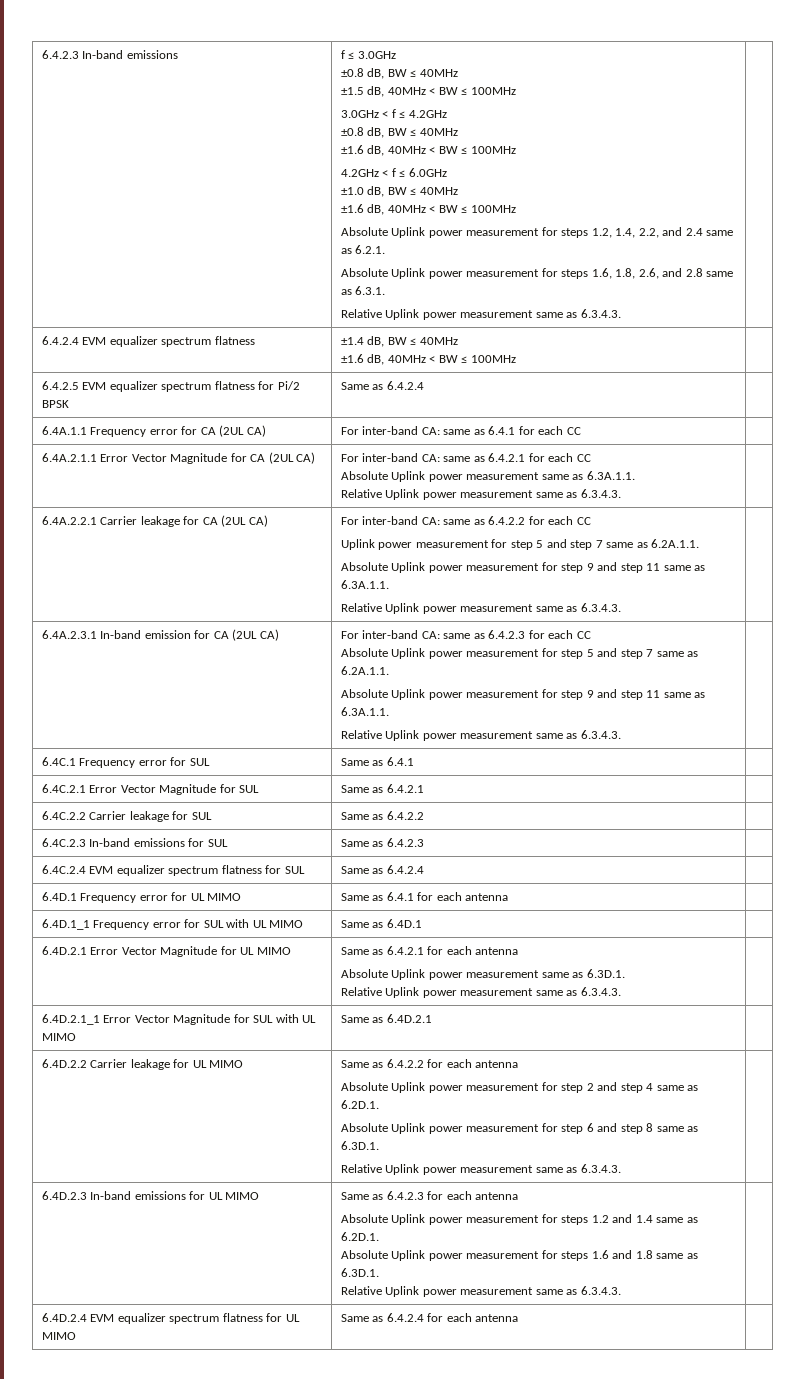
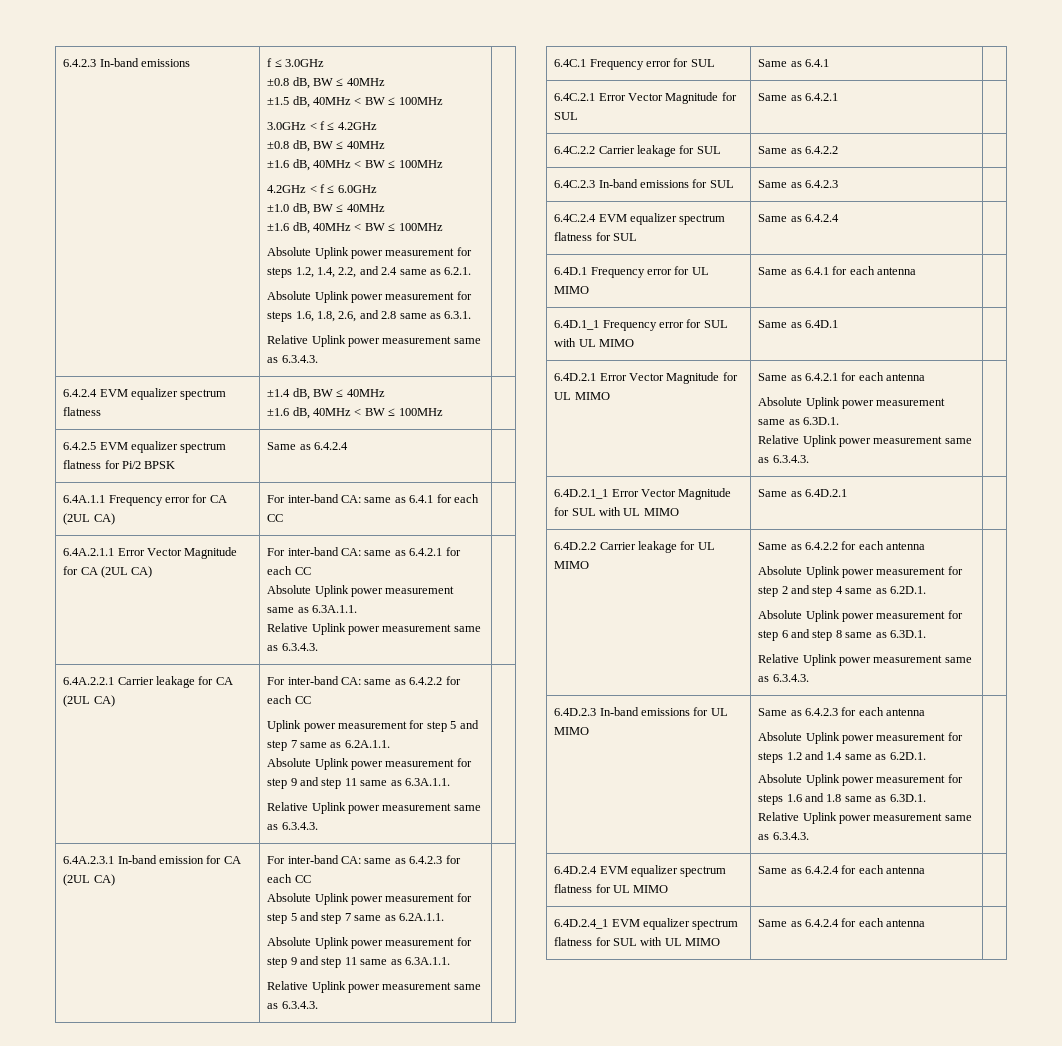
+ 6.4D.2.4_1 EVM equalizer spectrum flatness for SUL with UL MIMO | Same as 6.4.2.4 for each antenna |

